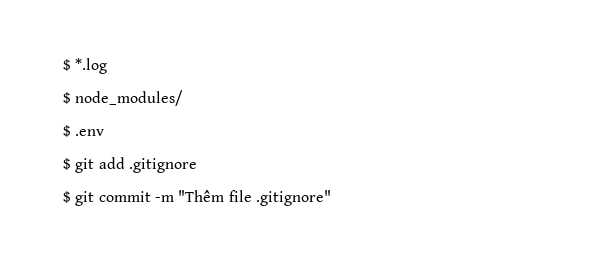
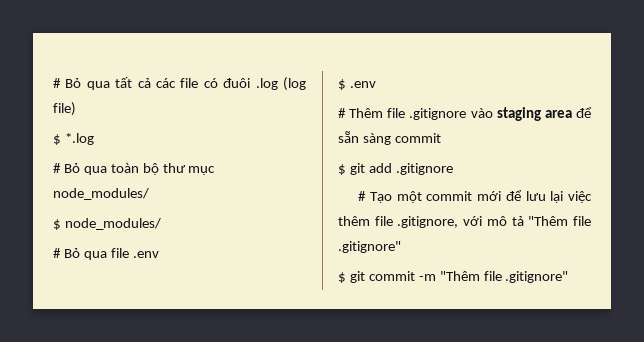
+ # Bỏ qua tất cả các file có đuôi .log (log file)
  $ *.log
+ # Bỏ qua toàn bộ thư mục node_modules/
  $ node_modules/
+ # Bỏ qua file .env
  $ .env
+ # Thêm file .gitignore vào staging area để sẵn sàng commit
  $ git add .gitignore
+ # Tạo một commit mới để lưu lại việc thêm file .gitignore, với mô tả "Thêm file .gitignore"

